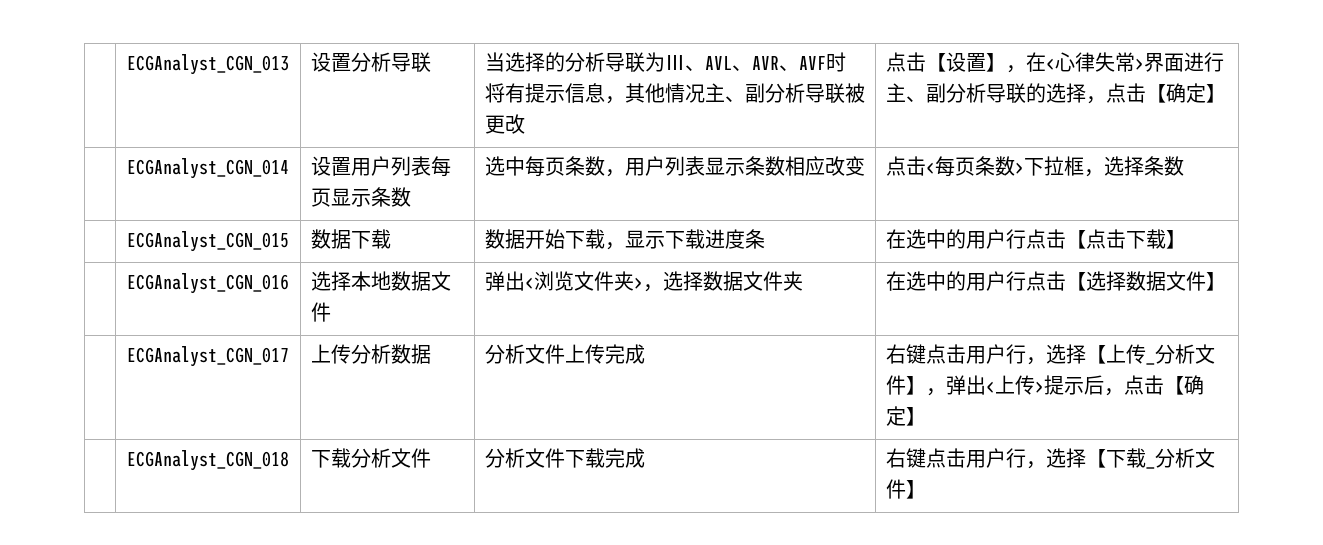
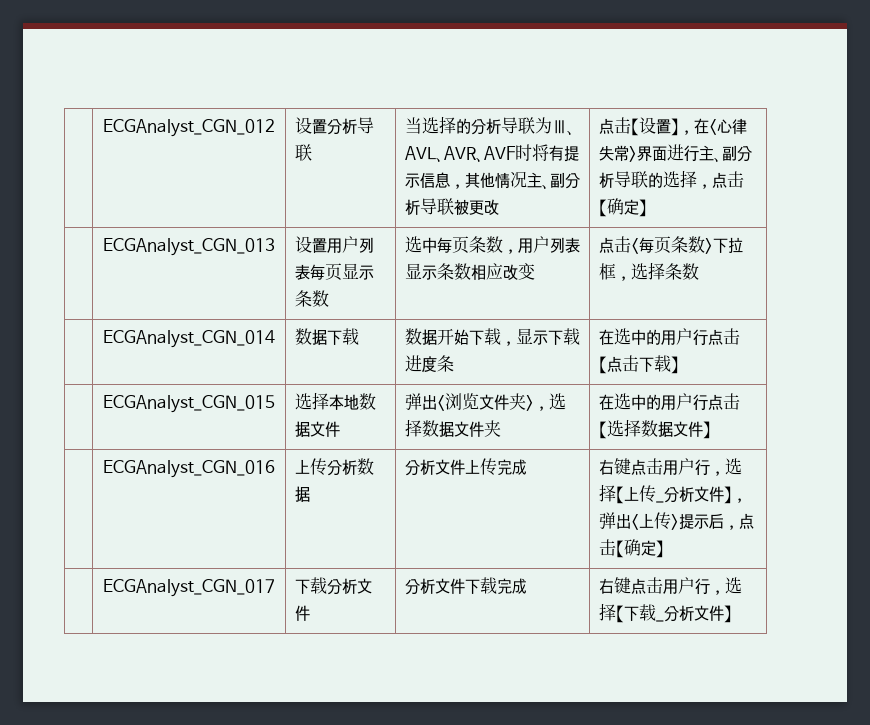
- ECGAnalyst_CGN_013
+ ECGAnalyst_CGN_012
- | ECGAnalyst_CGN_014 | 设置用户列表每页显示条数 | 选中每页条数，用户列表显示条数相应改变 | 点击<每页条数>下拉框，选择条数
+ | ECGAnalyst_CGN_013 | 设置用户列表每页显示条数 | 选中每页条数，用户列表显示条数相应改变 | 点击<每页条数>下拉框，选择条数
- | ECGAnalyst_CGN_015 | 数据下载 | 数据开始下载，显示下载进度条 | 在选中的用户行点击【点击下载】
+ | ECGAnalyst_CGN_014 | 数据下载 | 数据开始下载，显示下载进度条 | 在选中的用户行点击【点击下载】
- | ECGAnalyst_CGN_016 | 选择本地数据文件 | 弹出<浏览文件夹>，选择数据文件夹 | 在选中的用户行点击【选择数据文件】
+ | ECGAnalyst_CGN_015 | 选择本地数据文件 | 弹出<浏览文件夹>，选择数据文件夹 | 在选中的用户行点击【选择数据文件】
- | ECGAnalyst_CGN_017 | 上传分析数据 | 分析文件上传完成 | 右键点击用户行，选择【上传_分析文件】，弹出<上传>提示后，点击【确定】
+ | ECGAnalyst_CGN_016 | 上传分析数据 | 分析文件上传完成 | 右键点击用户行，选择【上传_分析文件】，弹出<上传>提示后，点击【确定】
- | ECGAnalyst_CGN_018 | 下载分析文件 | 分析文件下载完成 | 右键点击用户行，选择【下载_分析文件】
+ | ECGAnalyst_CGN_017 | 下载分析文件 | 分析文件下载完成 | 右键点击用户行，选择【下载_分析文件】

